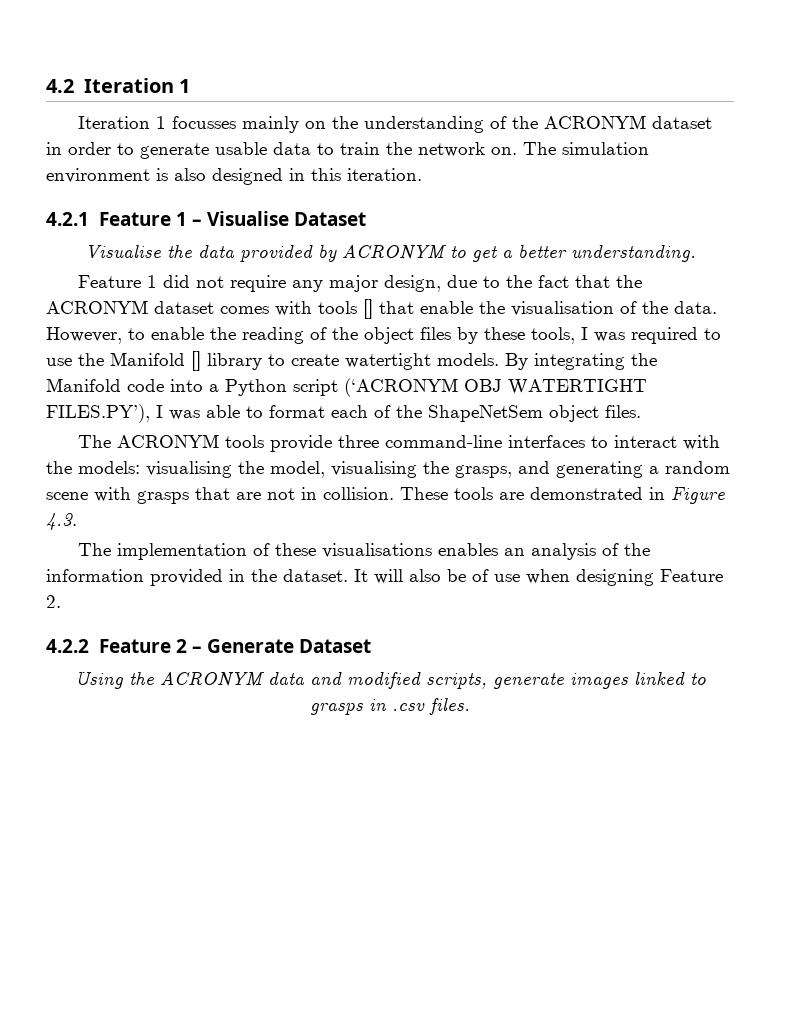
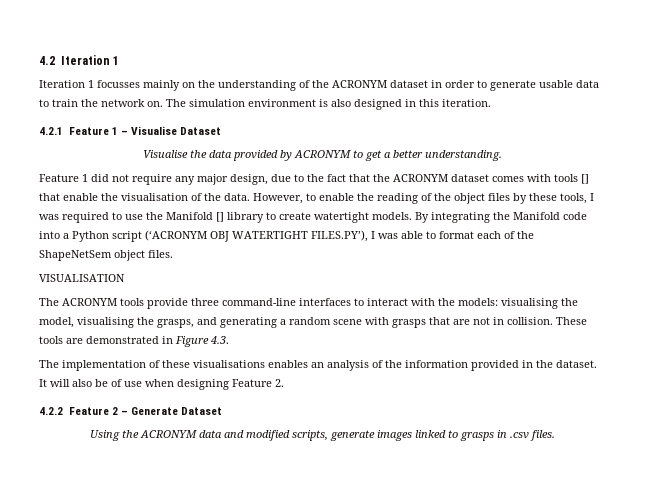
+ VISUALISATION

